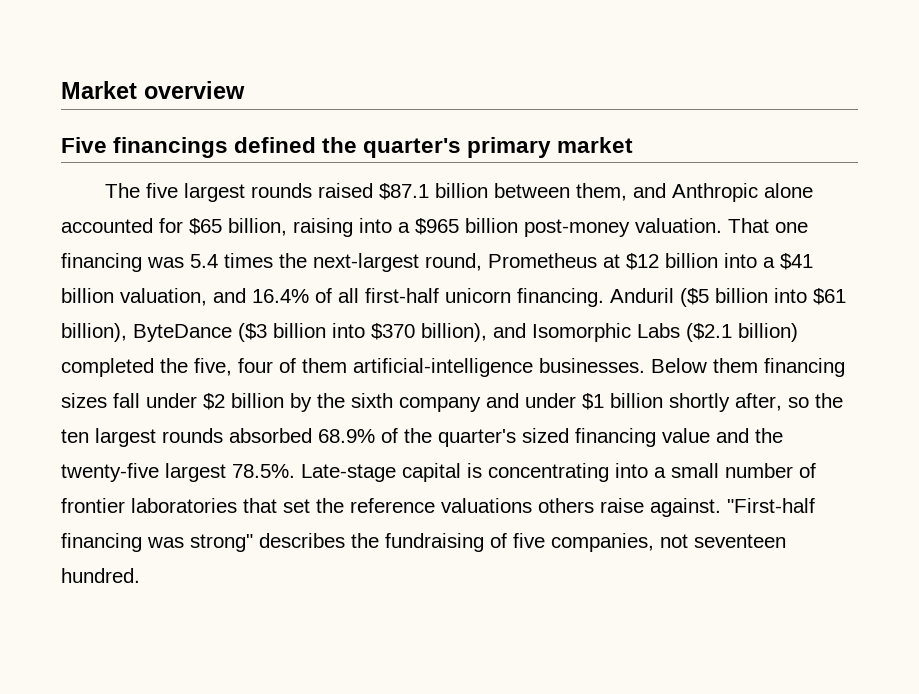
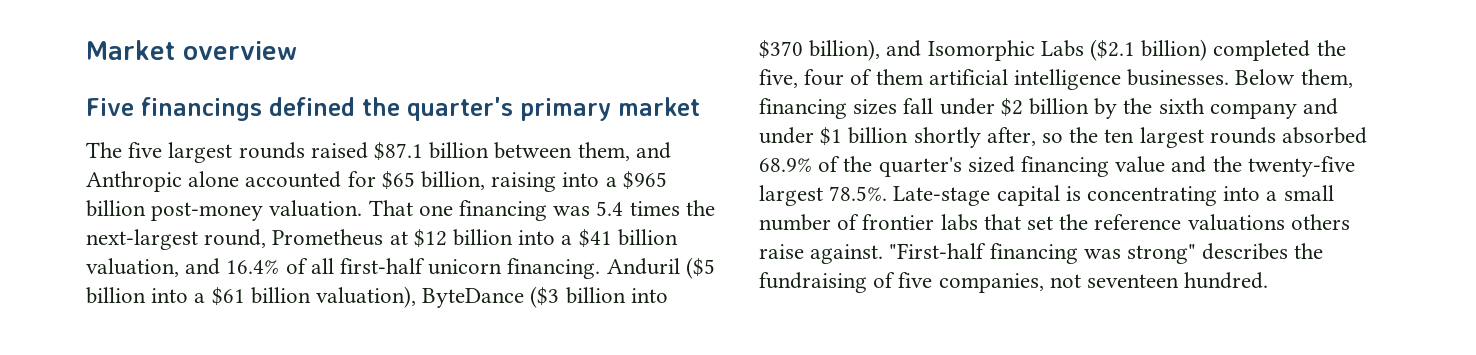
- Anduril ($5 billion into $61 billion), ByteDance ($3 billion into $370 billion), and Isomorphic Labs ($2.1 billion) completed the five, four of them artificial-intelligence businesses.
+ Anduril ($5 billion into a $61 billion valuation), ByteDance ($3 billion into $370 billion), and Isomorphic Labs ($2.1 billion) completed the five, four of them artificial intelligence businesses.
- Below them financing sizes fall under $2 billion by the sixth company and under $1 billion shortly after, so the ten largest rounds absorbed 68.9% of the quarter's sized financing value and the twenty-five largest 78.5%. Late-stage capital is concentrating into a small number of frontier laboratories that set the reference valuations others raise against.
+ Below them, financing sizes fall under $2 billion by the sixth company and under $1 billion shortly after, so the ten largest rounds absorbed 68.9% of the quarter's sized financing value and the twenty-five largest 78.5%. Late-stage capital is concentrating into a small number of frontier labs that set the reference valuations others raise against.

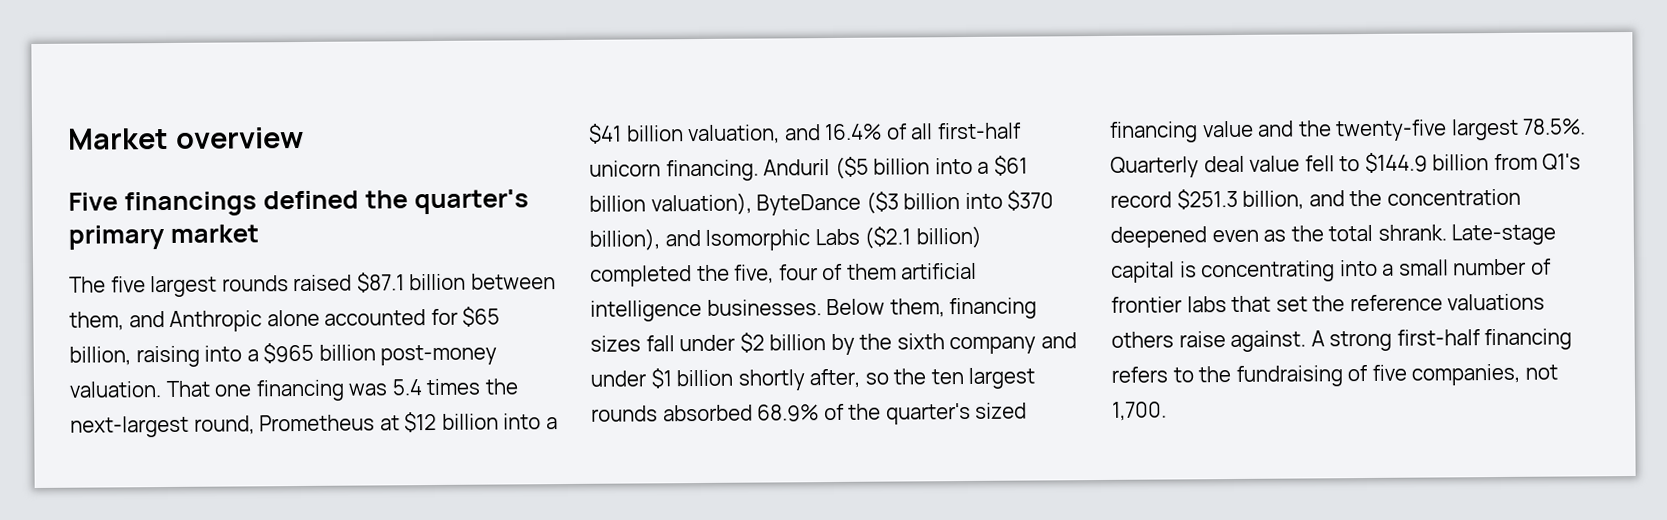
- Below them, financing sizes fall under $2 billion by the sixth company and under $1 billion shortly after, so the ten largest rounds absorbed 68.9% of the quarter's sized financing value and the twenty-five largest 78.5%. Late-stage capital is concentrating into a small number of frontier labs that set the reference valuations others raise against.
+ Below them, financing sizes fall under $2 billion by the sixth company and under $1 billion shortly after, so the ten largest rounds absorbed 68.9% of the quarter's sized financing value and the twenty-five largest 78.5%. Quarterly deal value fell to $144.9 billion from Q1's record $251.3 billion, and the concentration deepened even as the total shrank. Late-stage capital is concentrating into a small number of frontier labs that set the reference valuations others raise against.
- "First-half financing was strong" describes the fundraising of five companies, not seventeen hundred.
+ A strong first-half financing refers to the fundraising of five companies, not 1,700.

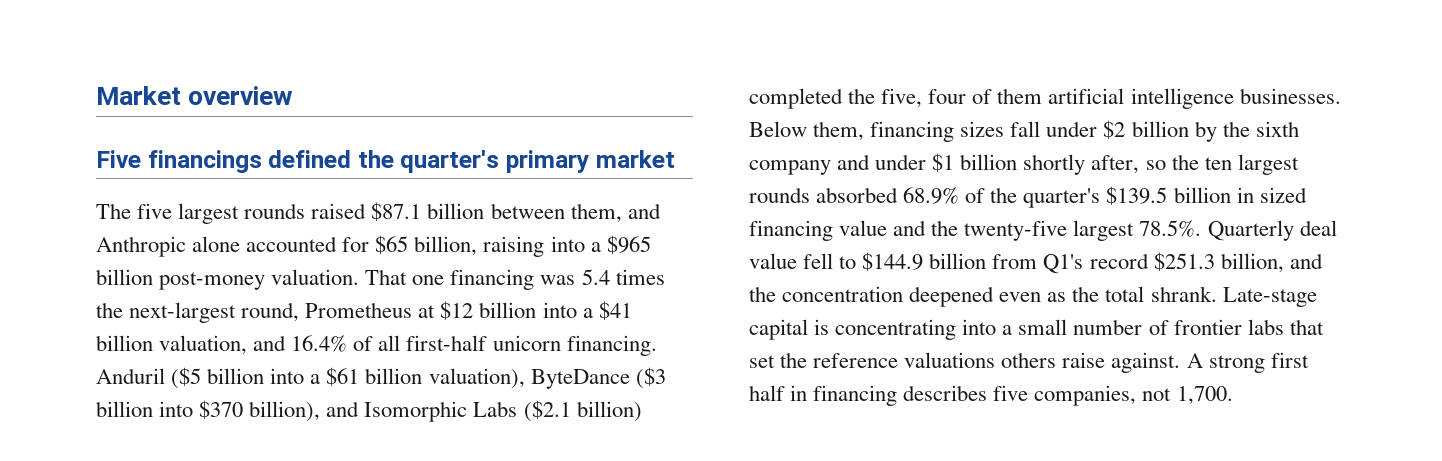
- Below them, financing sizes fall under $2 billion by the sixth company and under $1 billion shortly after, so the ten largest rounds absorbed 68.9% of the quarter's sized financing value and the twenty-five largest 78.5%. Quarterly deal value fell to $144.9 billion from Q1's record $251.3 billion, and the concentration deepened even as the total shrank.
+ Below them, financing sizes fall under $2 billion by the sixth company and under $1 billion shortly after, so the ten largest rounds absorbed 68.9% of the quarter's $139.5 billion in sized financing value and the twenty-five largest 78.5%. Quarterly deal value fell to $144.9 billion from Q1's record $251.3 billion, and the concentration deepened even as the total shrank.
- A strong first-half financing refers to the fundraising of five companies, not 1,700.
+ A strong first half in financing describes five companies, not 1,700.

